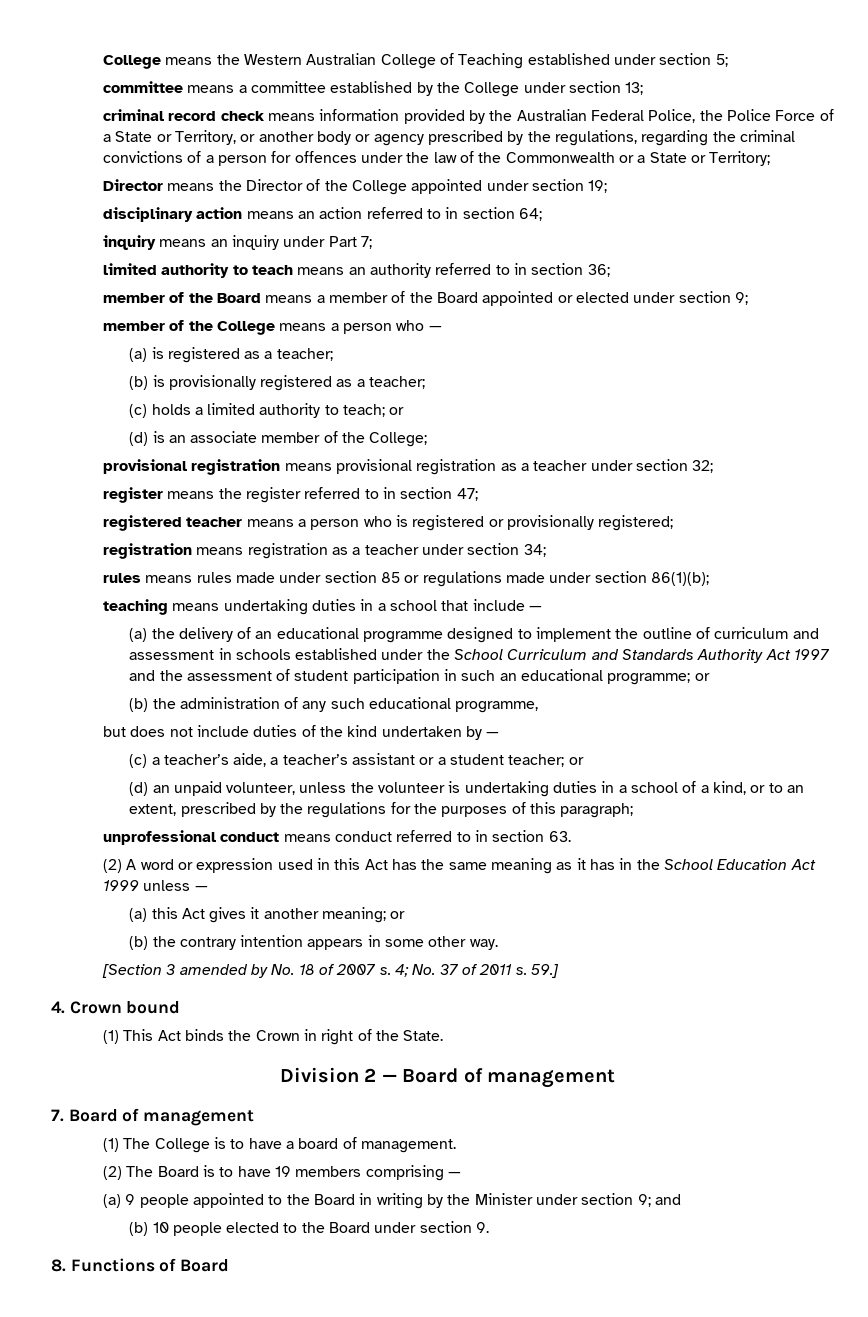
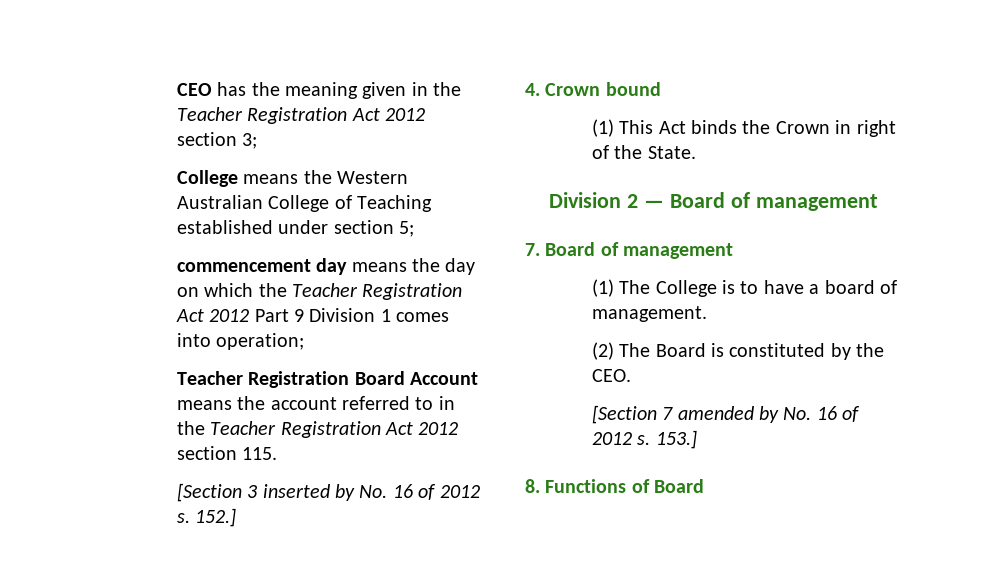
+ CEO has the meaning given in the Teacher Registration Act 2012 section 3;
- committee means a committee established by the College under section 13;
- criminal record check means information provided by the Australian Federal Police, the Police Force of a State or Territory, or another body or agency prescribed by the regulations, regarding the criminal convictions of a person for offences under the law of the Commonwealth or a State or Territory;
- Director means the Director of the College appointed under section 19;
- disciplinary action means an action referred to in section 64;
- inquiry means an inquiry under Part 7;
- limited authority to teach means an authority referred to in section 36;
- member of the Board means a member of the Board appointed or elected under section 9;
- member of the College means a person who —
- (a) is registered as a teacher;
- (b) is provisionally registered as a teacher;
- (c) holds a limited authority to teach; or
- (d) is an associate member of the College;
- provisional registration means provisional registration as a teacher under section 32;
- register means the register referred to in section 47;
- registered teacher means a person who is registered or provisionally registered;
- registration means registration as a teacher under section 34;
- rules means rules made under section 85 or regulations made under section 86(1)(b);
- teaching means undertaking duties in a school that include —
- (a) the delivery of an educational programme designed to implement the outline of curriculum and assessment in schools established under the School Curriculum and Standards Authority Act 1997 and the assessment of student participation in such an educational programme; or
- (b) the administration of any such educational programme,
- but does not include duties of the kind undertaken by —
- (c) a teacher’s aide, a teacher’s assistant or a student teacher; or
- (d) an unpaid volunteer, unless the volunteer is undertaking duties in a school of a kind, or to an extent, prescribed by the regulations for the purposes of this paragraph;
- unprofessional conduct means conduct referred to in section 63.
- (2) A word or expression used in this Act has the same meaning as it has in the School Education Act 1999 unless —
- (a) this Act gives it another meaning; or
- (b) the contrary intention appears in some other way.
+ commencement day means the day on which the Teacher Registration Act 2012 Part 9 Division 1 comes into operation;
+ Teacher Registration Board Account means the account referred to in the Teacher Registration Act 2012 section 115.
- [Section 3 amended by No. 18 of 2007 s. 4; No. 37 of 2011 s. 59.]
+ [Section 3 inserted by No. 16 of 2012 s. 152.]
- (2) The Board is to have 19 members comprising —
- (a) 9 people appointed to the Board in writing by the Minister under section 9; and
- (b) 10 people elected to the Board under section 9.
+ (2) The Board is constituted by the CEO.
+ [Section 7 amended by No. 16 of 2012 s. 153.]

